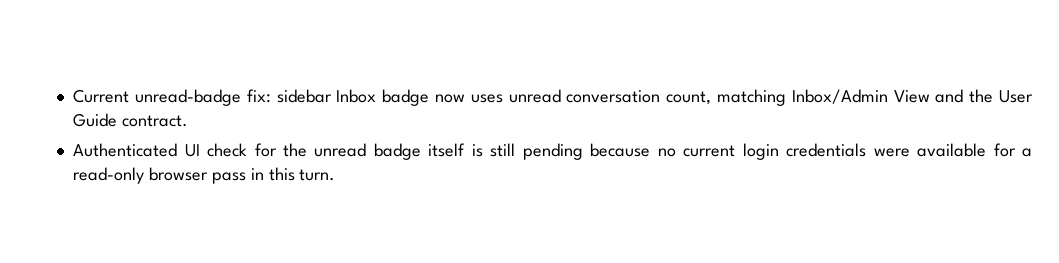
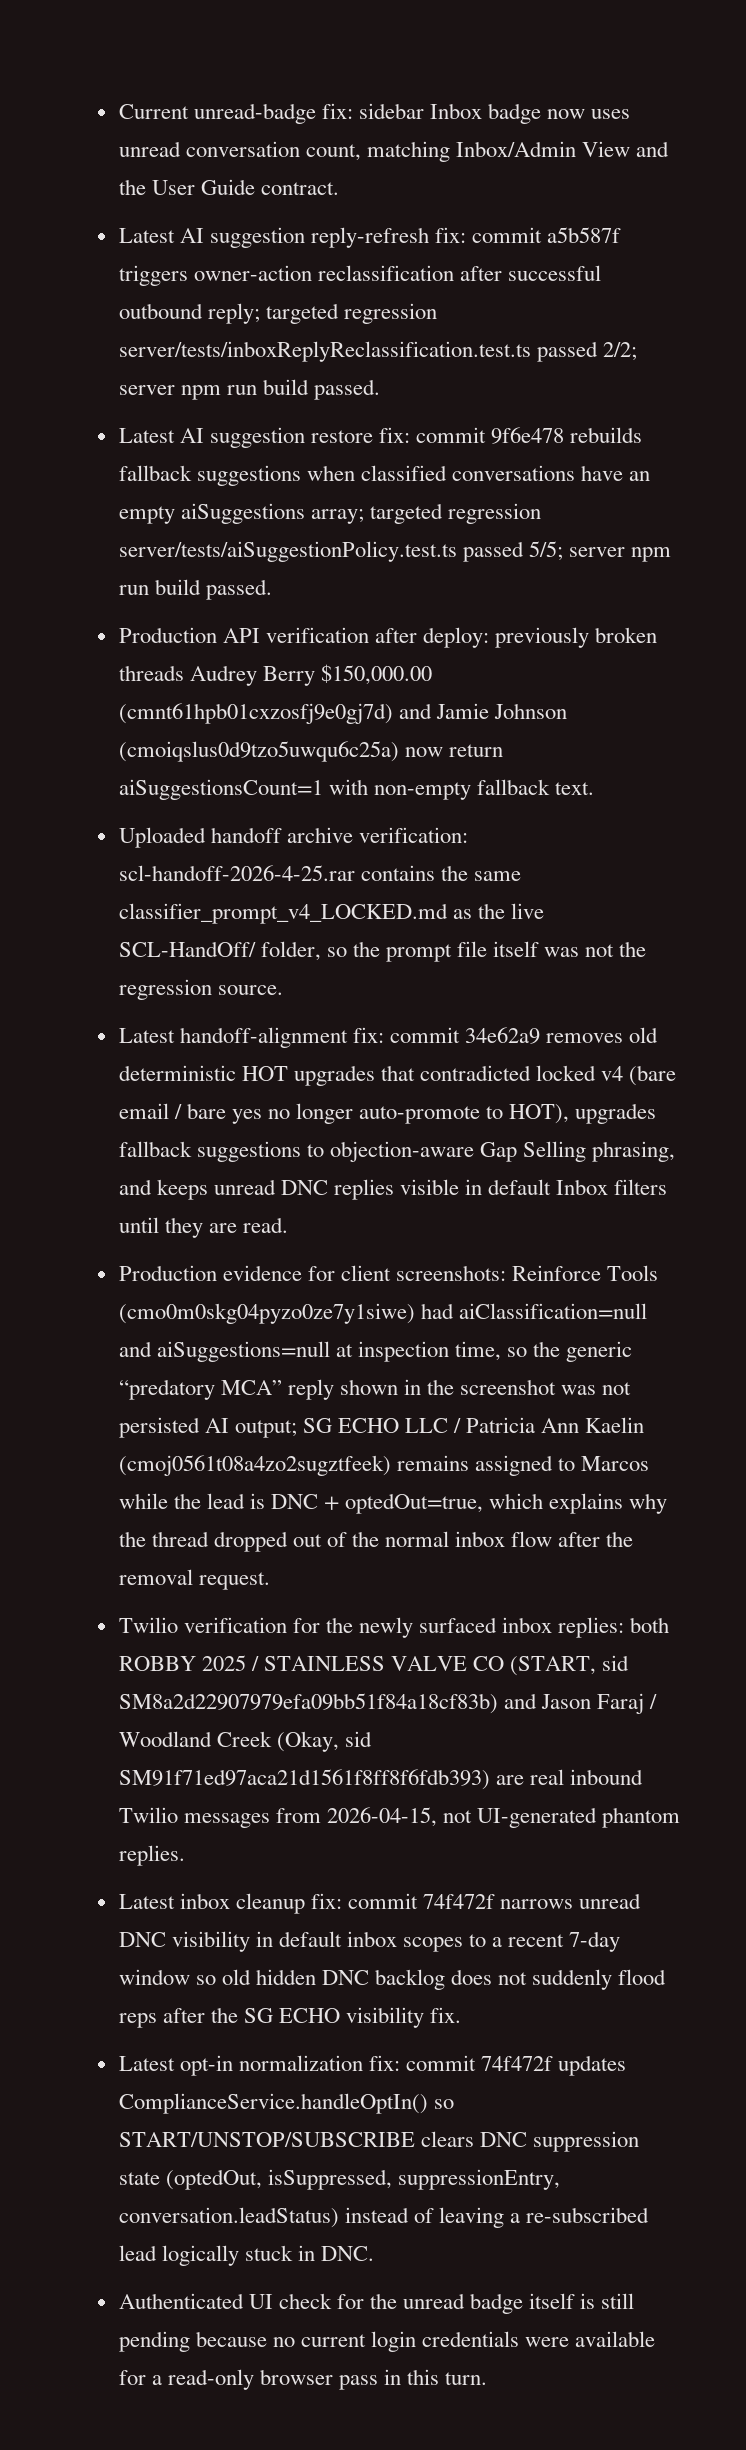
+ Latest AI suggestion reply-refresh fix: commit a5b587f triggers owner-action reclassification after successful outbound reply; targeted regression server/tests/inboxReplyReclassification.test.ts passed 2/2; server npm run build passed.
+ Latest AI suggestion restore fix: commit 9f6e478 rebuilds fallback suggestions when classified conversations have an empty aiSuggestions array; targeted regression server/tests/aiSuggestionPolicy.test.ts passed 5/5; server npm run build passed.
+ Production API verification after deploy: previously broken threads Audrey Berry $150,000.00 (cmnt61hpb01cxzosfj9e0gj7d) and Jamie Johnson (cmoiqslus0d9tzo5uwqu6c25a) now return aiSuggestionsCount=1 with non-empty fallback text.
+ Uploaded handoff archive verification: scl-handoff-2026-4-25.rar contains the same classifier_prompt_v4_LOCKED.md as the live SCL-HandOff/ folder, so the prompt file itself was not the regression source.
+ Latest handoff-alignment fix: commit 34e62a9 removes old deterministic HOT upgrades that contradicted locked v4 (bare email / bare yes no longer auto-promote to HOT), upgrades fallback suggestions to objection-aware Gap Selling phrasing, and keeps unread DNC replies visible in default Inbox filters until they are read.
+ Production evidence for client screenshots: Reinforce Tools (cmo0m0skg04pyzo0ze7y1siwe) had aiClassification=null and aiSuggestions=null at inspection time, so the generic “predatory MCA” reply shown in the screenshot was not persisted AI output; SG ECHO LLC / Patricia Ann Kaelin (cmoj0561t08a4zo2sugztfeek) remains assigned to Marcos while the lead is DNC + optedOut=true, which explains why the thread dropped out of the normal inbox flow after the removal request.
+ Twilio verification for the newly surfaced inbox replies: both ROBBY 2025 / STAINLESS VALVE CO (START, sid SM8a2d22907979efa09bb51f84a18cf83b) and Jason Faraj / Woodland Creek (Okay, sid SM91f71ed97aca21d1561f8ff8f6fdb393) are real inbound Twilio messages from 2026-04-15, not UI-generated phantom replies.
+ Latest inbox cleanup fix: commit 74f472f narrows unread DNC visibility in default inbox scopes to a recent 7-day window so old hidden DNC backlog does not suddenly flood reps after the SG ECHO visibility fix.
+ Latest opt-in normalization fix: commit 74f472f updates ComplianceService.handleOptIn() so START/UNSTOP/SUBSCRIBE clears DNC suppression state (optedOut, isSuppressed, suppressionEntry, conversation.leadStatus) instead of leaving a re-subscribed lead logically stuck in DNC.

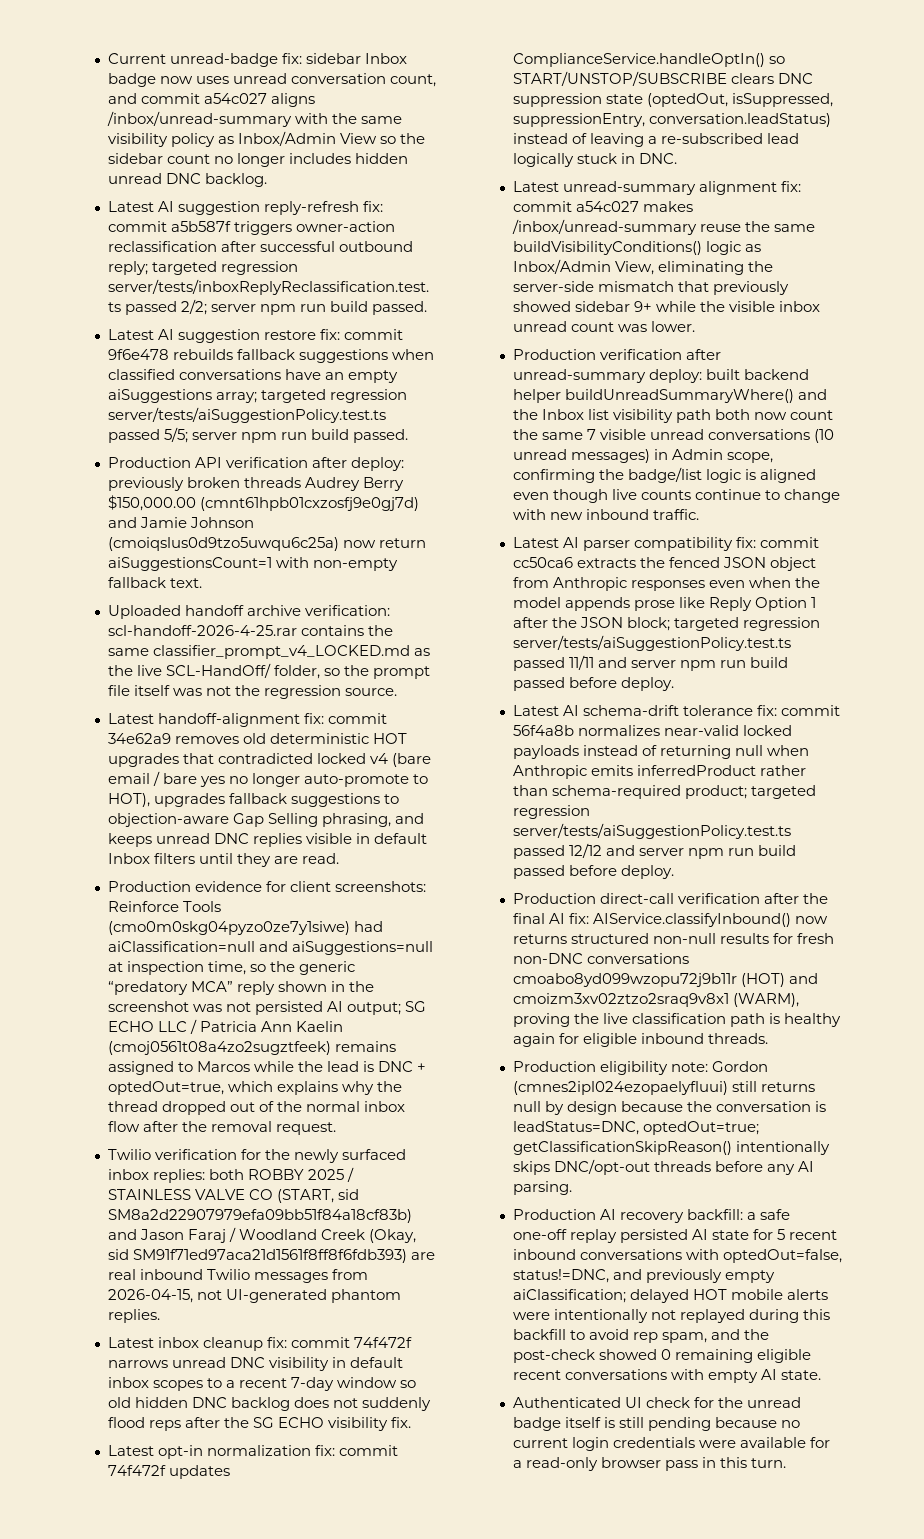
- Current unread-badge fix: sidebar Inbox badge now uses unread conversation count, matching Inbox/Admin View and the User Guide contract.
+ Current unread-badge fix: sidebar Inbox badge now uses unread conversation count, and commit a54c027 aligns /inbox/unread-summary with the same visibility policy as Inbox/Admin View so the sidebar count no longer includes hidden unread DNC backlog.
+ Latest unread-summary alignment fix: commit a54c027 makes /inbox/unread-summary reuse the same buildVisibilityConditions() logic as Inbox/Admin View, eliminating the server-side mismatch that previously showed sidebar 9+ while the visible inbox unread count was lower.
+ Production verification after unread-summary deploy: built backend helper buildUnreadSummaryWhere() and the Inbox list visibility path both now count the same 7 visible unread conversations (10 unread messages) in Admin scope, confirming the badge/list logic is aligned even though live counts continue to change with new inbound traffic.
+ Latest AI parser compatibility fix: commit cc50ca6 extracts the fenced JSON object from Anthropic responses even when the model appends prose like Reply Option 1 after the JSON block; targeted regression server/tests/aiSuggestionPolicy.test.ts passed 11/11 and server npm run build passed before deploy.
+ Latest AI schema-drift tolerance fix: commit 56f4a8b normalizes near-valid locked payloads instead of returning null when Anthropic emits inferredProduct rather than schema-required product; targeted regression server/tests/aiSuggestionPolicy.test.ts passed 12/12 and server npm run build passed before deploy.
+ Production direct-call verification after the final AI fix: AIService.classifyInbound() now returns structured non-null results for fresh non-DNC conversations cmoabo8yd099wzopu72j9b11r (HOT) and cmoizm3xv02ztzo2sraq9v8x1 (WARM), proving the live classification path is healthy again for eligible inbound threads.
+ Production eligibility note: Gordon (cmnes2ipl024ezopaelyfluui) still returns null by design because the conversation is leadStatus=DNC, optedOut=true; getClassificationSkipReason() intentionally skips DNC/opt-out threads before any AI parsing.
+ Production AI recovery backfill: a safe one-off replay persisted AI state for 5 recent inbound conversations with optedOut=false, status!=DNC, and previously empty aiClassification; delayed HOT mobile alerts were intentionally not replayed during this backfill to avoid rep spam, and the post-check showed 0 remaining eligible recent conversations with empty AI state.

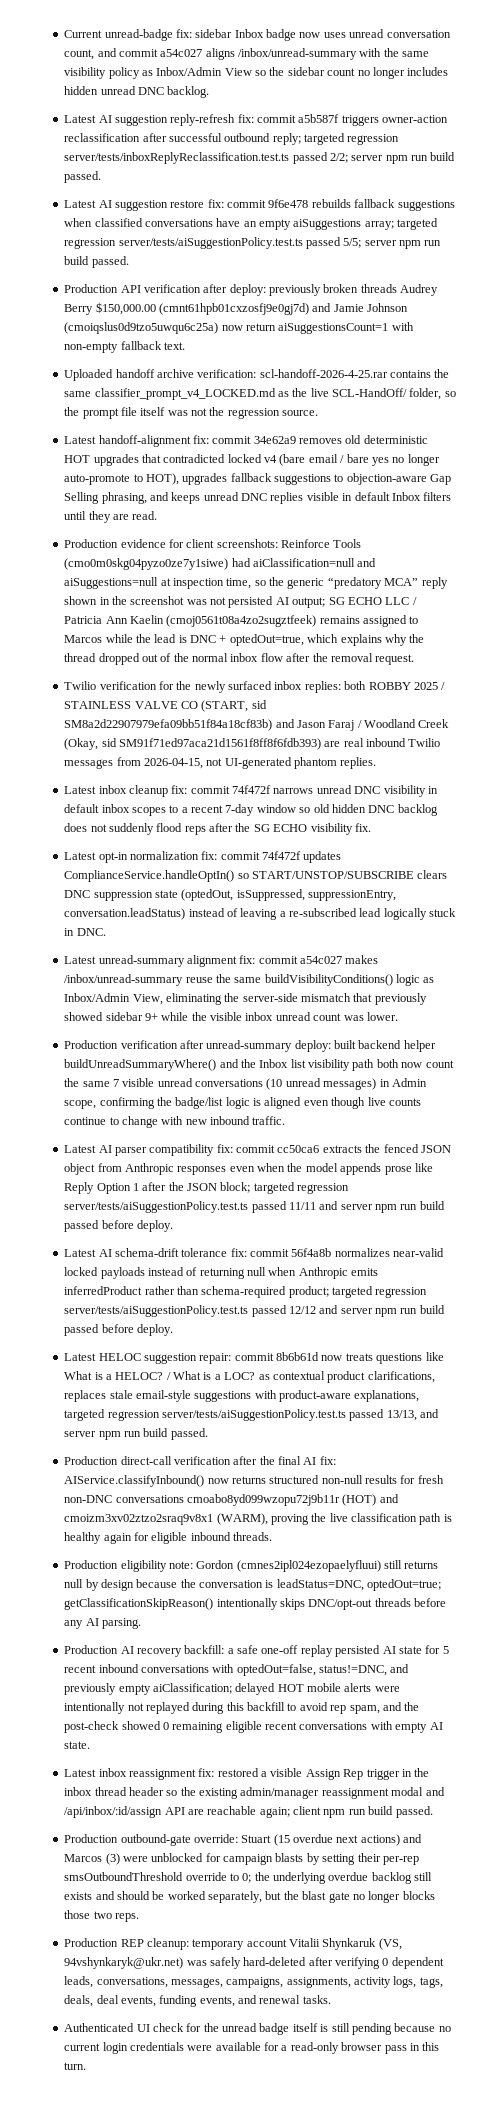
+ Latest HELOC suggestion repair: commit 8b6b61d now treats questions like What is a HELOC? / What is a LOC? as contextual product clarifications, replaces stale email-style suggestions with product-aware explanations, targeted regression server/tests/aiSuggestionPolicy.test.ts passed 13/13, and server npm run build passed.
+ Latest inbox reassignment fix: restored a visible Assign Rep trigger in the inbox thread header so the existing admin/manager reassignment modal and /api/inbox/:id/assign API are reachable again; client npm run build passed.
+ Production outbound-gate override: Stuart (15 overdue next actions) and Marcos (3) were unblocked for campaign blasts by setting their per-rep smsOutboundThreshold override to 0; the underlying overdue backlog still exists and should be worked separately, but the blast gate no longer blocks those two reps.
+ Production REP cleanup: temporary account Vitalii Shynkaruk (VS, 94vshynkaryk@ukr.net) was safely hard-deleted after verifying 0 dependent leads, conversations, messages, campaigns, assignments, activity logs, tags, deals, deal events, funding events, and renewal tasks.

